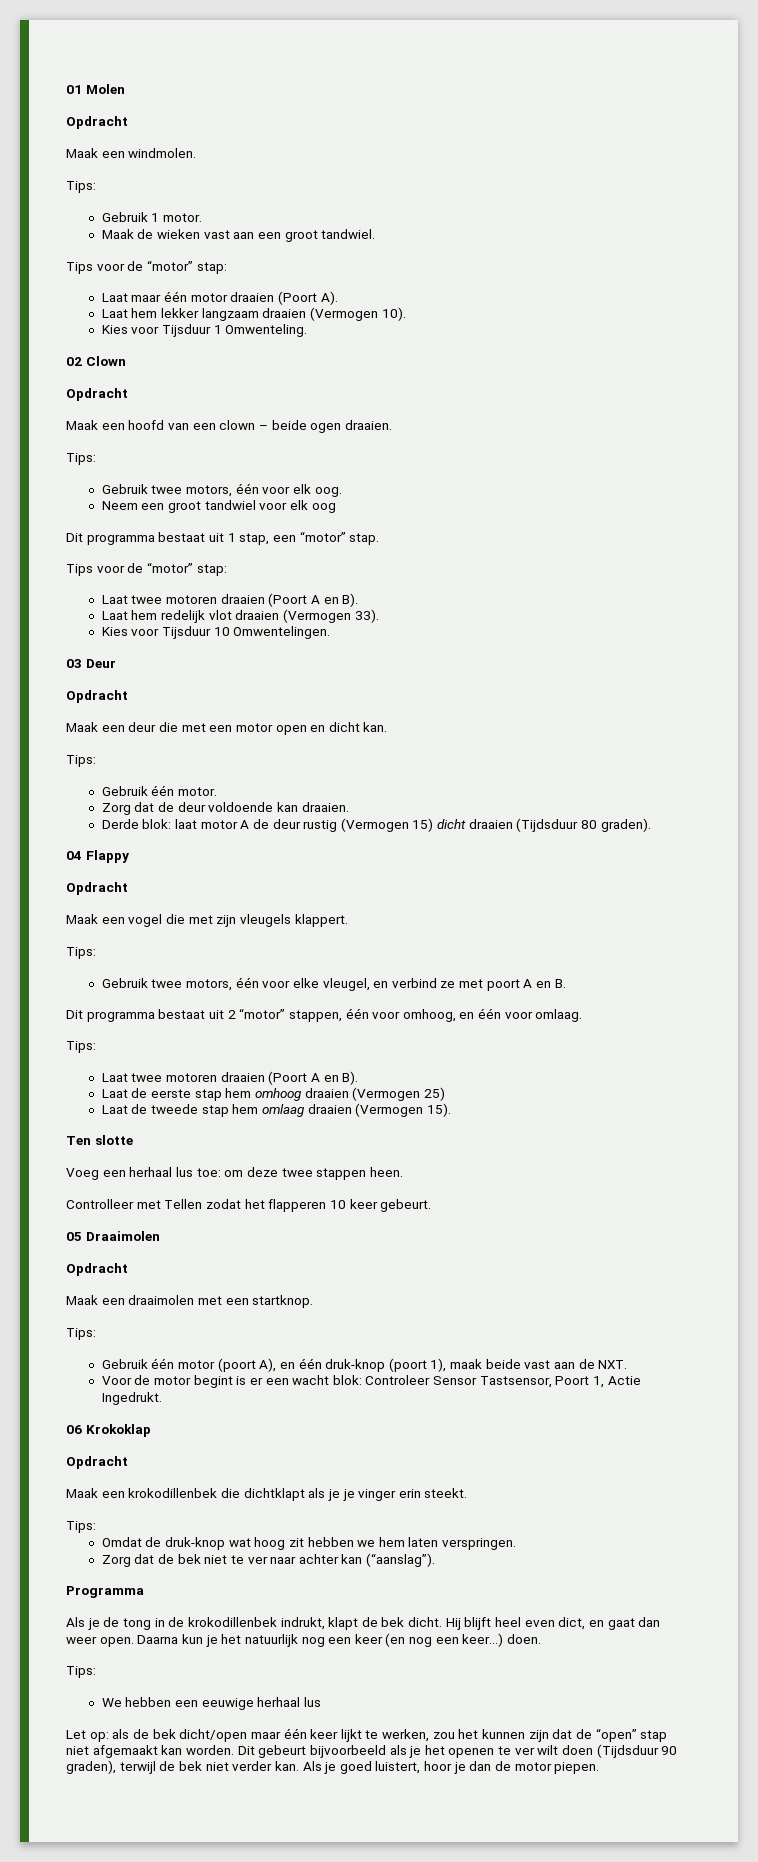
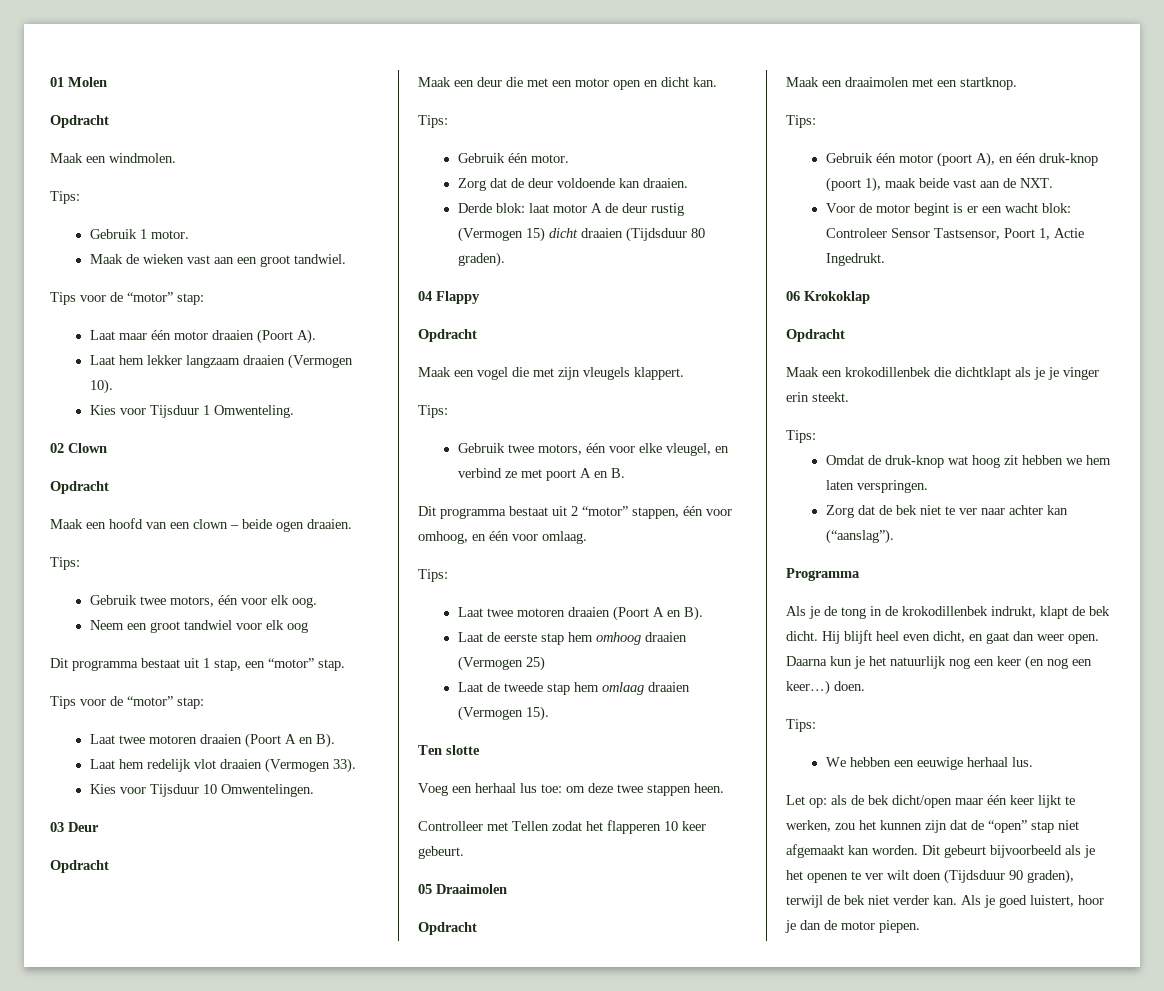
- Hij blijft heel even dict, en gaat dan weer open.
+ Hij blijft heel even dicht, en gaat dan weer open.
- We hebben een eeuwige herhaal lus
+ We hebben een eeuwige herhaal lus.

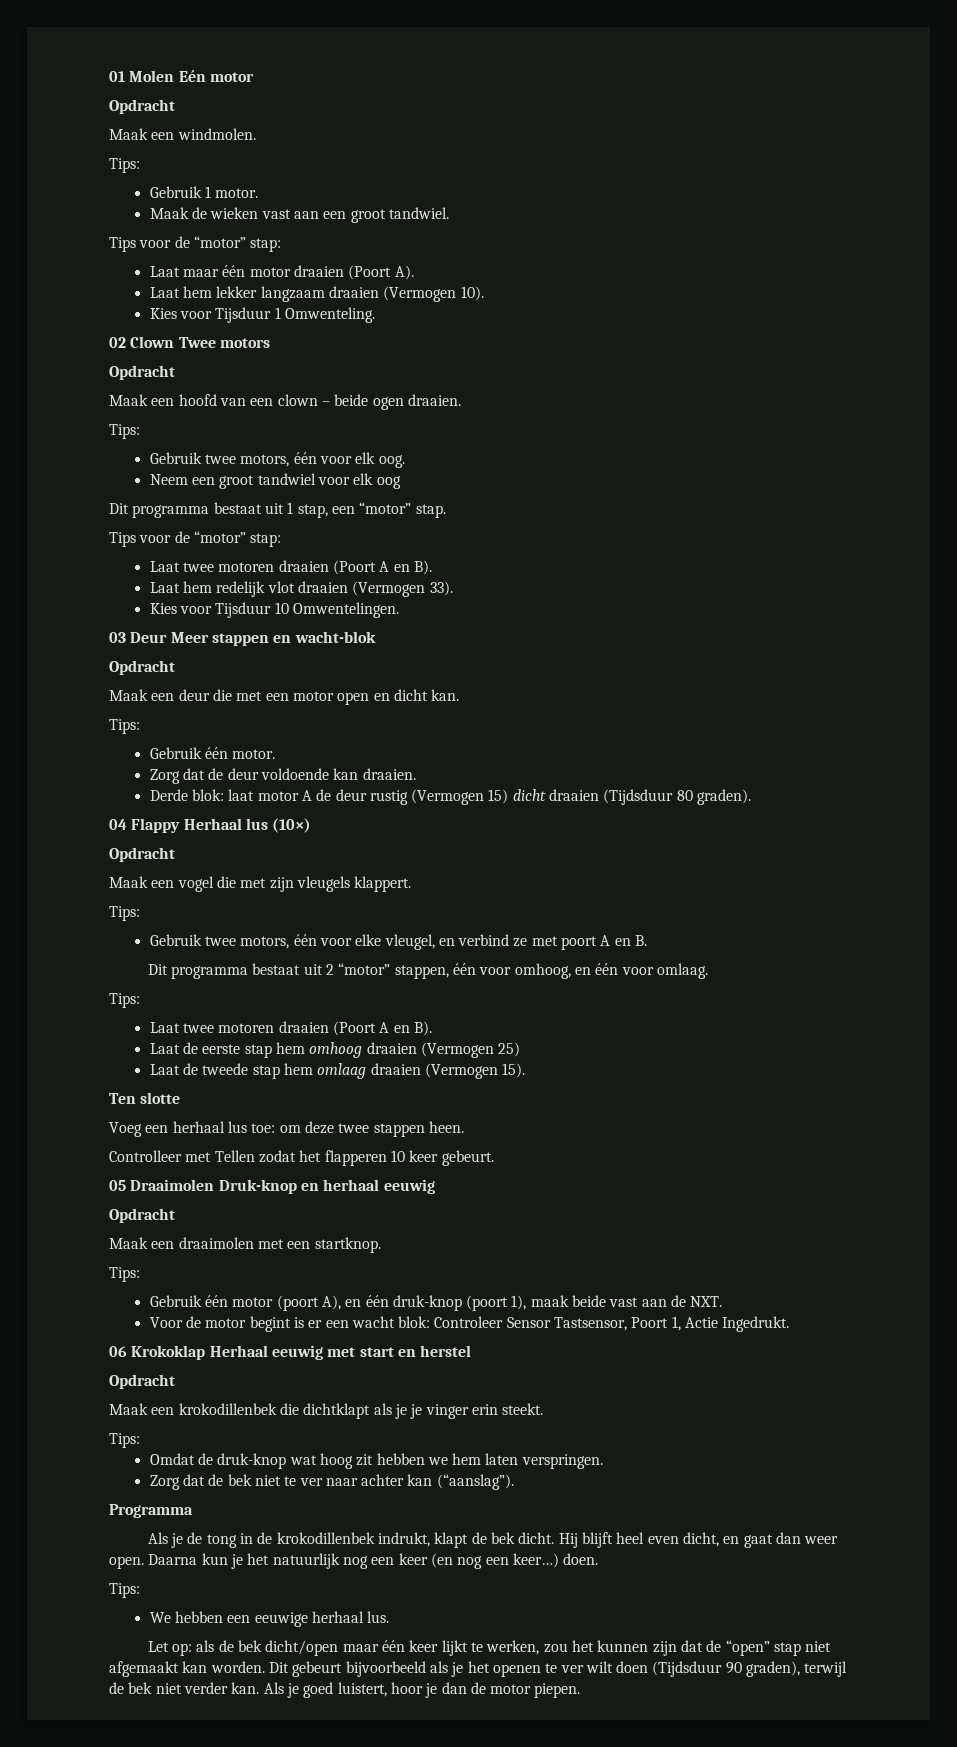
- 01 Molen
+ 01 Molen Eén motor
- 02 Clown
+ 02 Clown Twee motors
- 03 Deur
+ 03 Deur Meer stappen en wacht-blok
- 04 Flappy
+ 04 Flappy Herhaal lus (10×)
- 05 Draaimolen
+ 05 Draaimolen Druk-knop en herhaal eeuwig
- 06 Krokoklap
+ 06 Krokoklap Herhaal eeuwig met start en herstel

